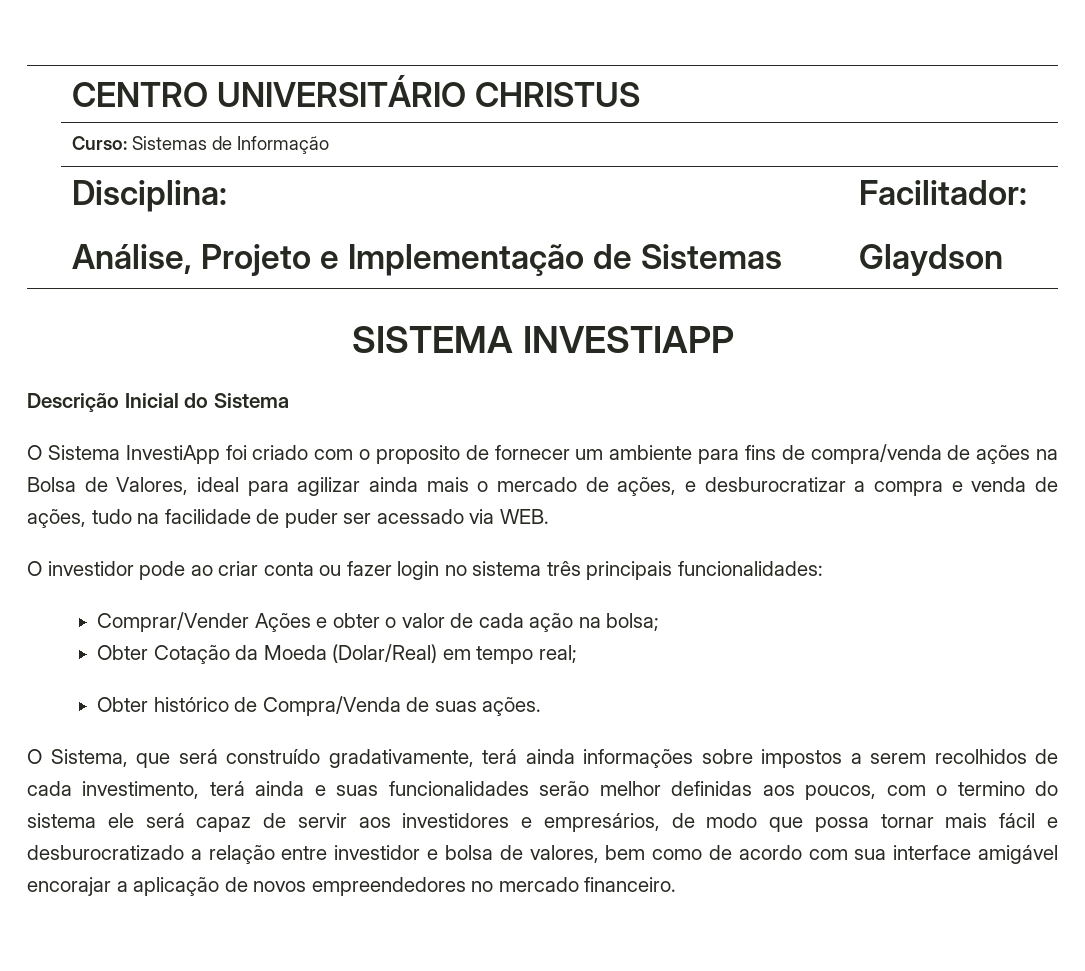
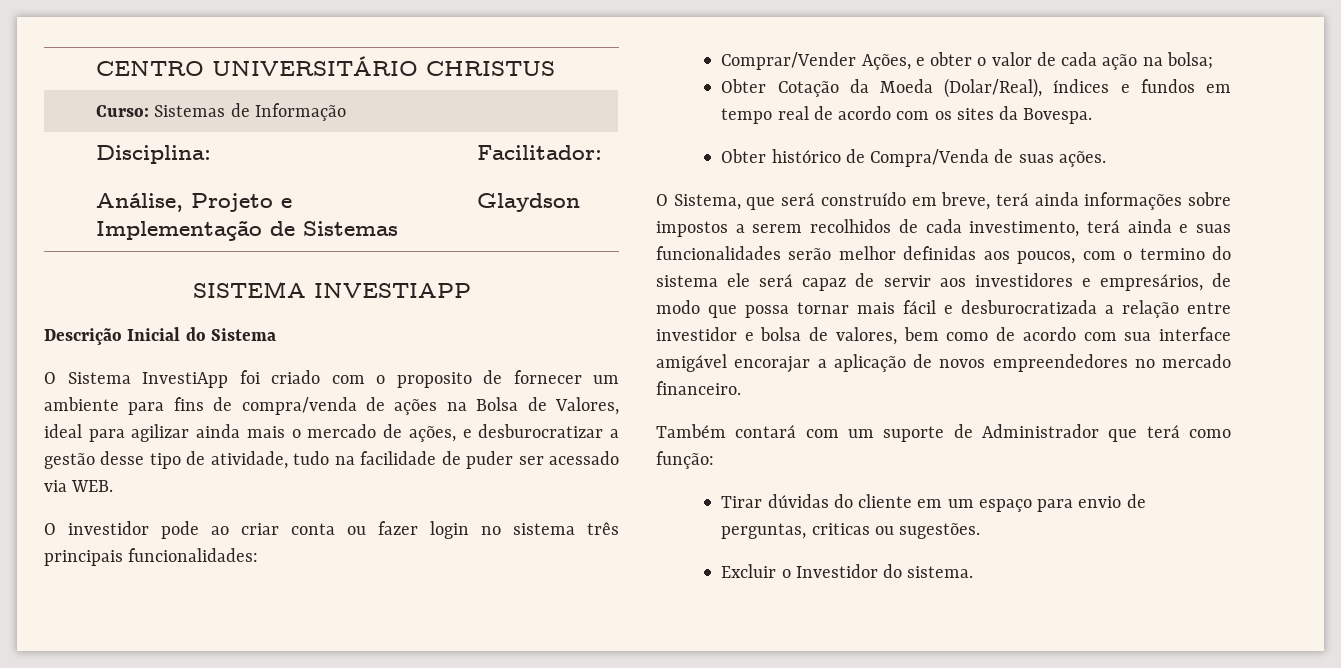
- O Sistema InvestiApp foi criado com o proposito de fornecer um ambiente para fins de compra/venda de ações na Bolsa de Valores, ideal para agilizar ainda mais o mercado de ações, e desburocratizar a compra e venda de ações, tudo na facilidade de puder ser acessado via WEB.
+ O Sistema InvestiApp foi criado com o proposito de fornecer um ambiente para fins de compra/venda de ações na Bolsa de Valores, ideal para agilizar ainda mais o mercado de ações, e desburocratizar a gestão desse tipo de atividade, tudo na facilidade de puder ser acessado via WEB.
- Comprar/Vender Ações e obter o valor de cada ação na bolsa;
+ Comprar/Vender Ações, e obter o valor de cada ação na bolsa;
- Obter Cotação da Moeda (Dolar/Real) em tempo real;
+ Obter Cotação da Moeda (Dolar/Real), índices e fundos em tempo real de acordo com os sites da Bovespa.
- O Sistema, que será construído gradativamente, terá ainda informações sobre impostos a serem recolhidos de cada investimento, terá ainda e suas funcionalidades serão melhor definidas aos poucos, com o termino do sistema ele será capaz de servir aos investidores e empresários, de modo que possa tornar mais fácil e desburocratizado a relação entre investidor e bolsa de valores, bem como de acordo com sua interface amigável encorajar a aplicação de novos empreendedores no mercado financeiro.
+ O Sistema, que será construído em breve, terá ainda informações sobre impostos a serem recolhidos de cada investimento, terá ainda e suas funcionalidades serão melhor definidas aos poucos, com o termino do sistema ele será capaz de servir aos investidores e empresários, de modo que possa tornar mais fácil e desburocratizada a relação entre investidor e bolsa de valores, bem como de acordo com sua interface amigável encorajar a aplicação de novos empreendedores no mercado financeiro.
+ Também contará com um suporte de Administrador que terá como função:
+ Tirar dúvidas do cliente em um espaço para envio de perguntas, criticas ou sugestões.
+ Excluir o Investidor do sistema.

